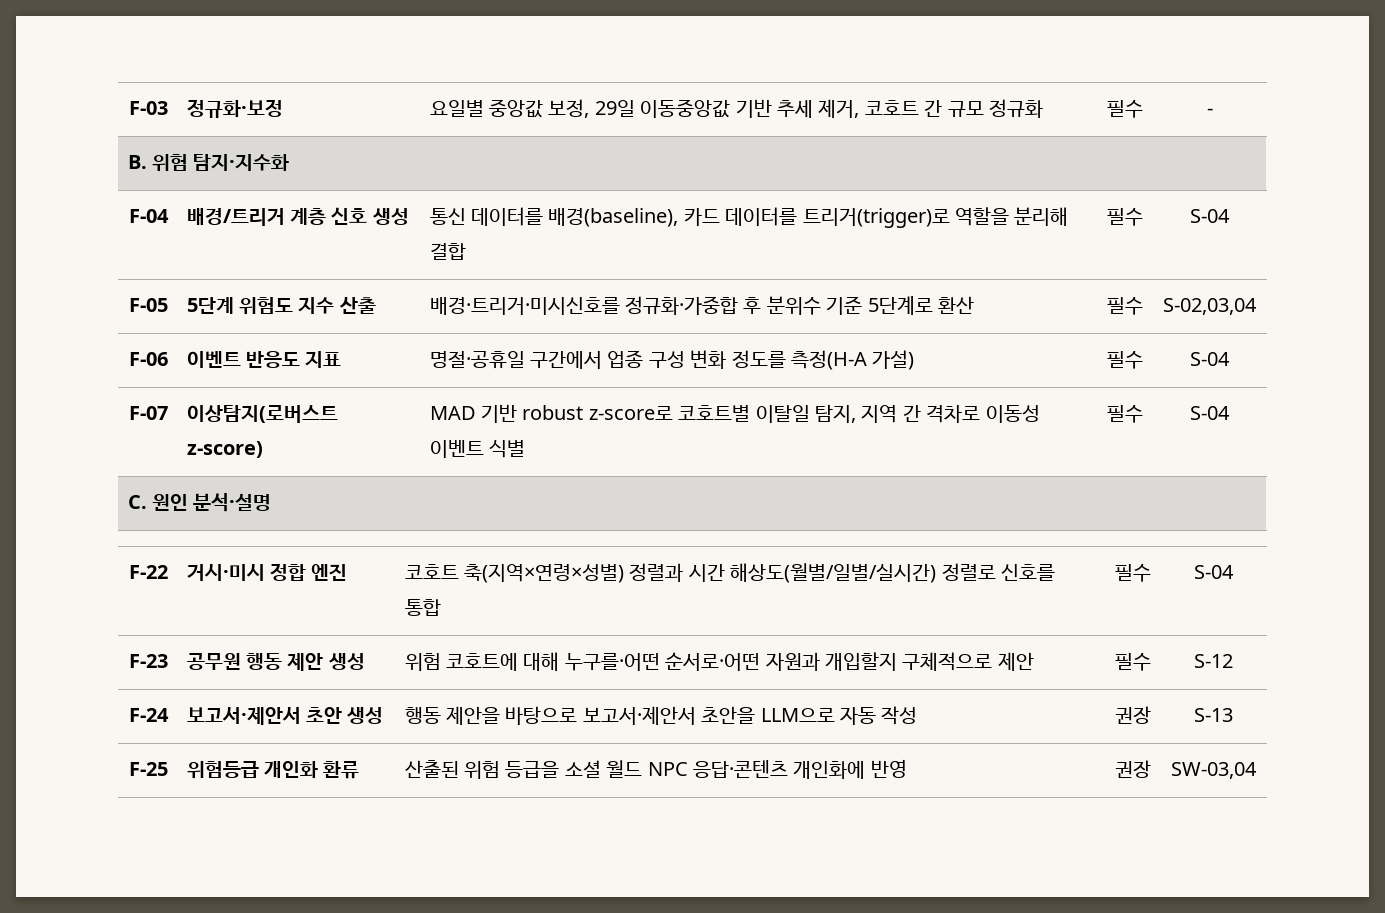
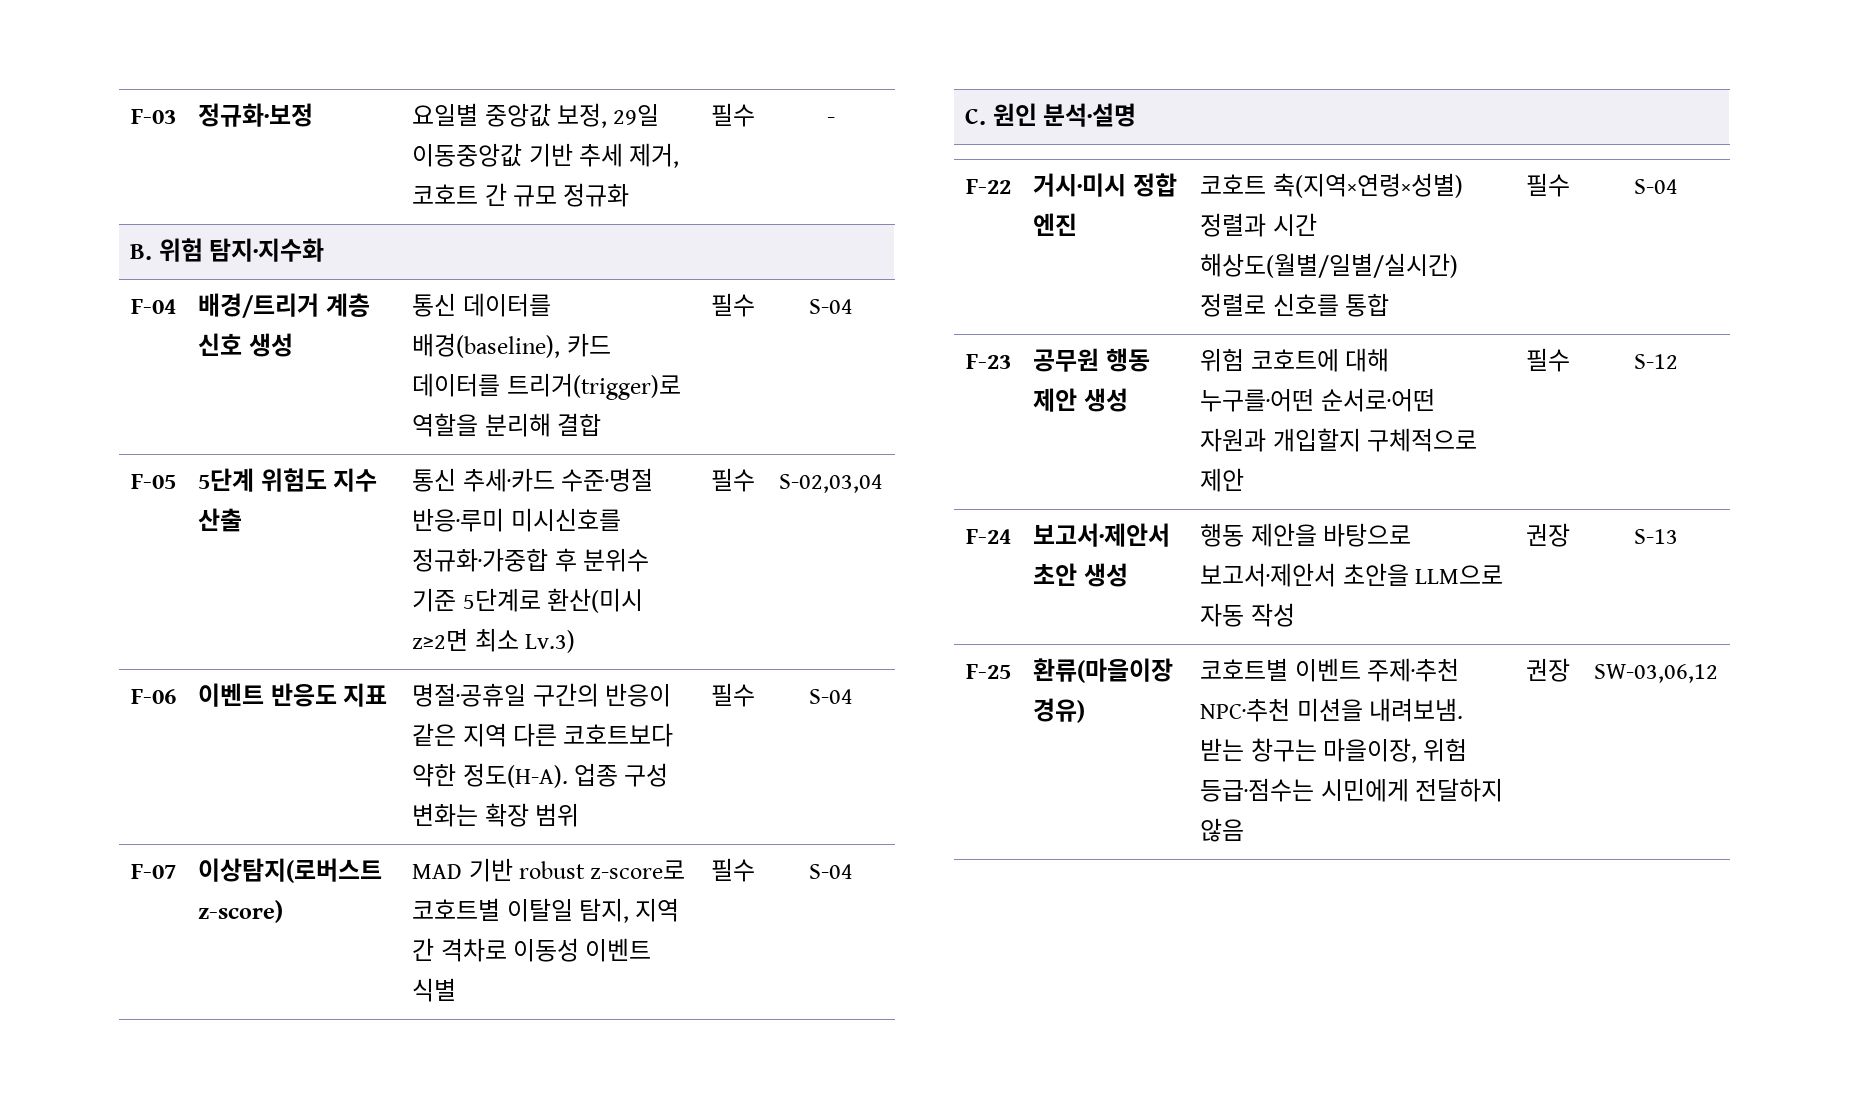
- F-05 | 5단계 위험도 지수 산출 | 배경·트리거·미시신호를 정규화·가중합 후 분위수 기준 5단계로 환산 | 필수 | S-02,03,04
+ F-05 | 5단계 위험도 지수 산출 | 통신 추세·카드 수준·명절 반응·루미 미시신호를 정규화·가중합 후 분위수 기준 5단계로 환산(미시 z≥2면 최소 Lv.3) | 필수 | S-02,03,04
- F-06 | 이벤트 반응도 지표 | 명절·공휴일 구간에서 업종 구성 변화 정도를 측정(H-A 가설) | 필수 | S-04
+ F-06 | 이벤트 반응도 지표 | 명절·공휴일 구간의 반응이 같은 지역 다른 코호트보다 약한 정도(H-A). 업종 구성 변화는 확장 범위 | 필수 | S-04
- F-25 | 위험등급 개인화 환류 | 산출된 위험 등급을 소셜 월드 NPC 응답·콘텐츠 개인화에 반영 | 권장 | SW-03,04
+ F-25 | 환류(마을이장 경유) | 코호트별 이벤트 주제·추천 NPC·추천 미션을 내려보냄. 받는 창구는 마을이장, 위험 등급·점수는 시민에게 전달하지 않음 | 권장 | SW-03,06,12

